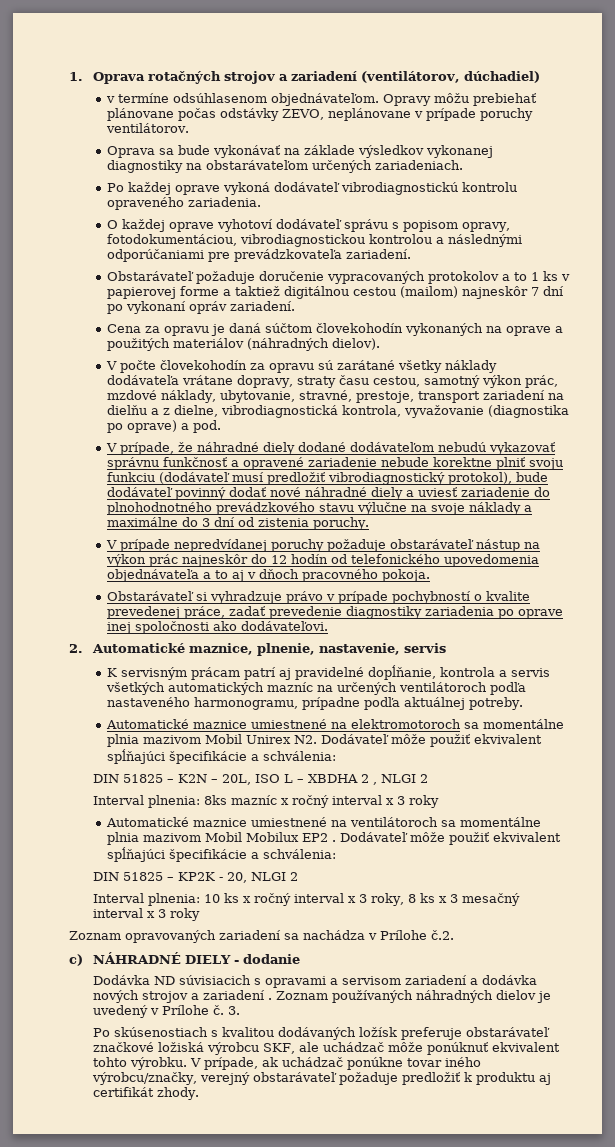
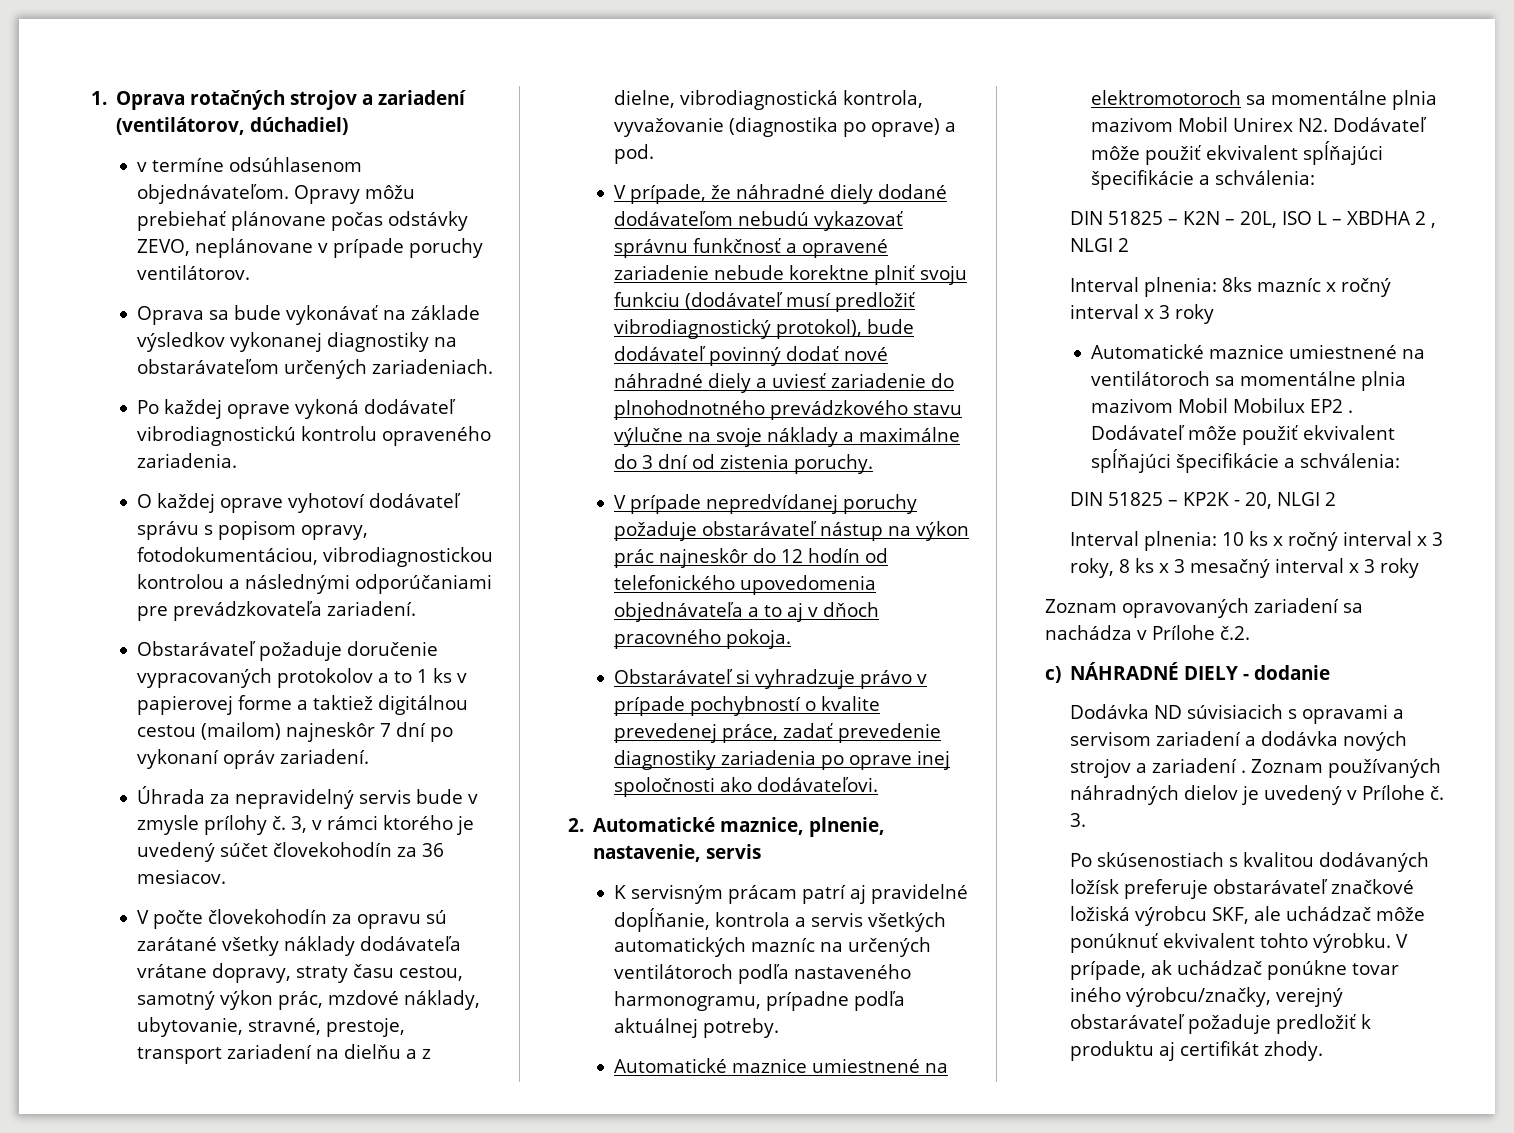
- Cena za opravu je daná súčtom človekohodín vykonaných na oprave a použitých materiálov (náhradných dielov).
+ Úhrada za nepravidelný servis bude v zmysle prílohy č. 3, v rámci ktorého je uvedený súčet človekohodín za 36 mesiacov.

